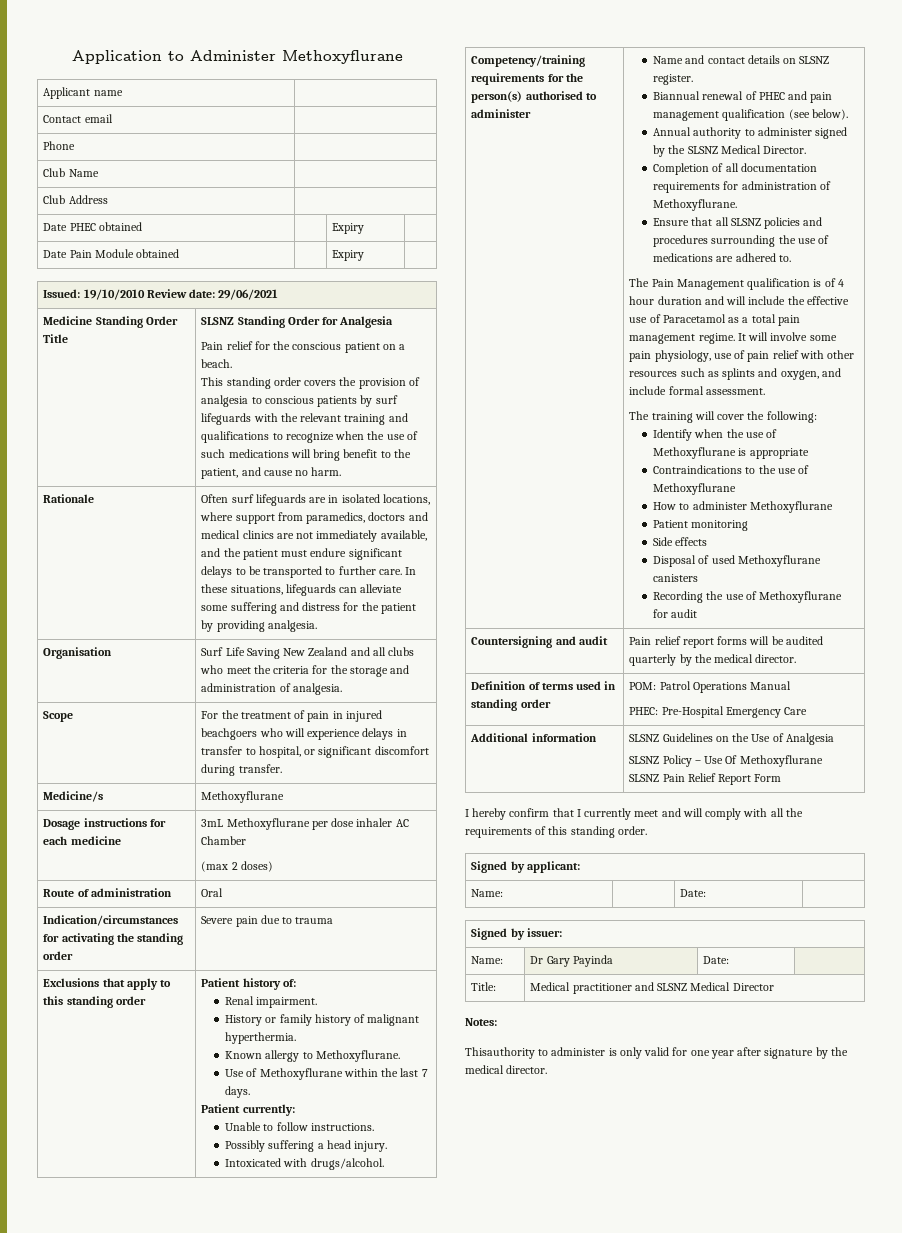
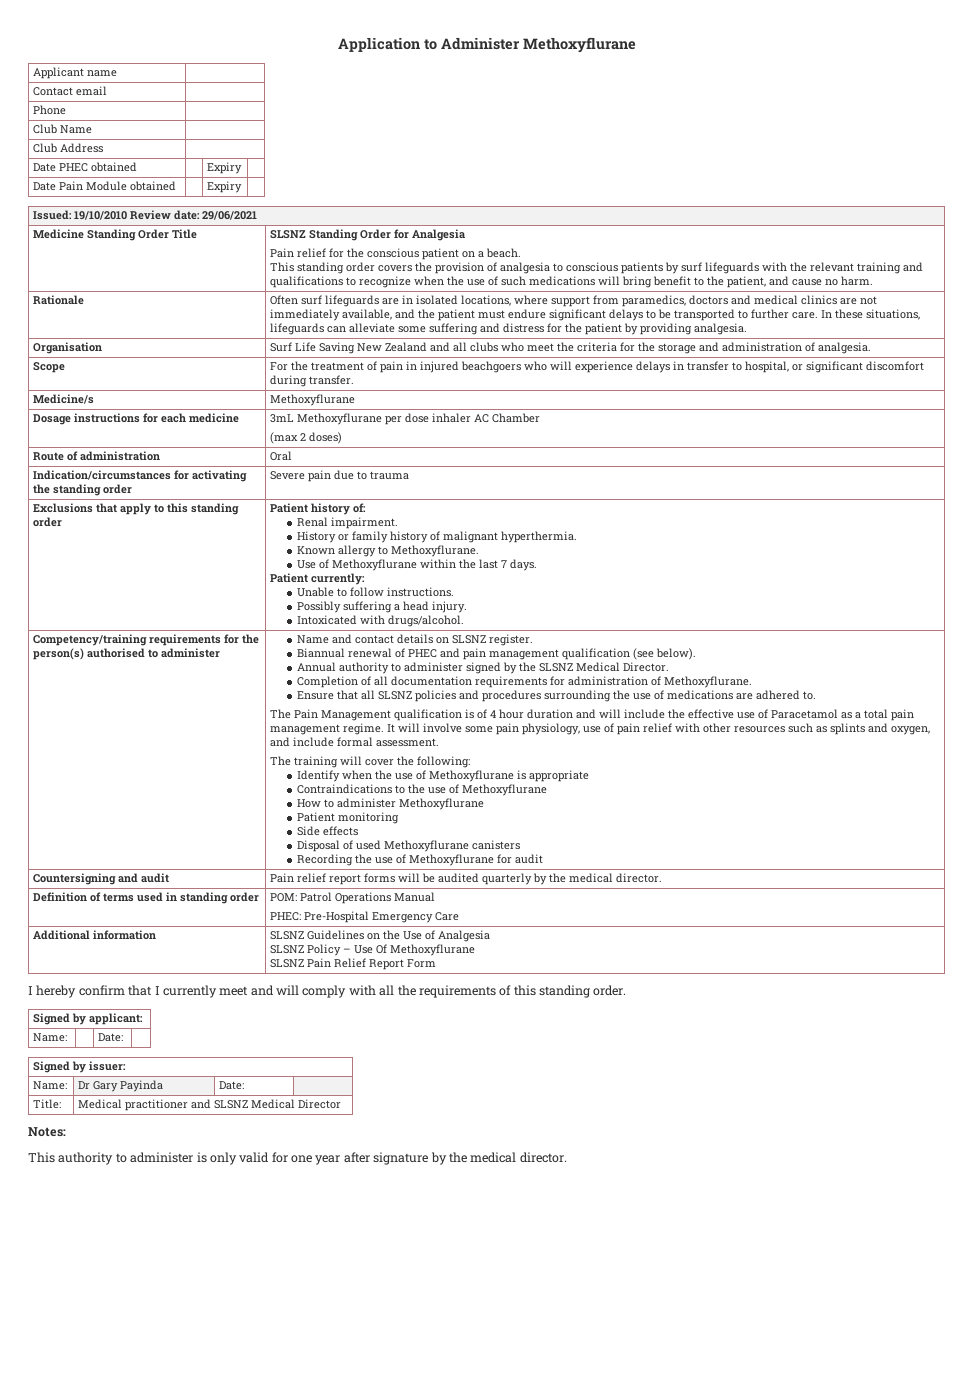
- Thisauthority to administer is only valid for one year after signature by the medical director.
+ This authority to administer is only valid for one year after signature by the medical director.

